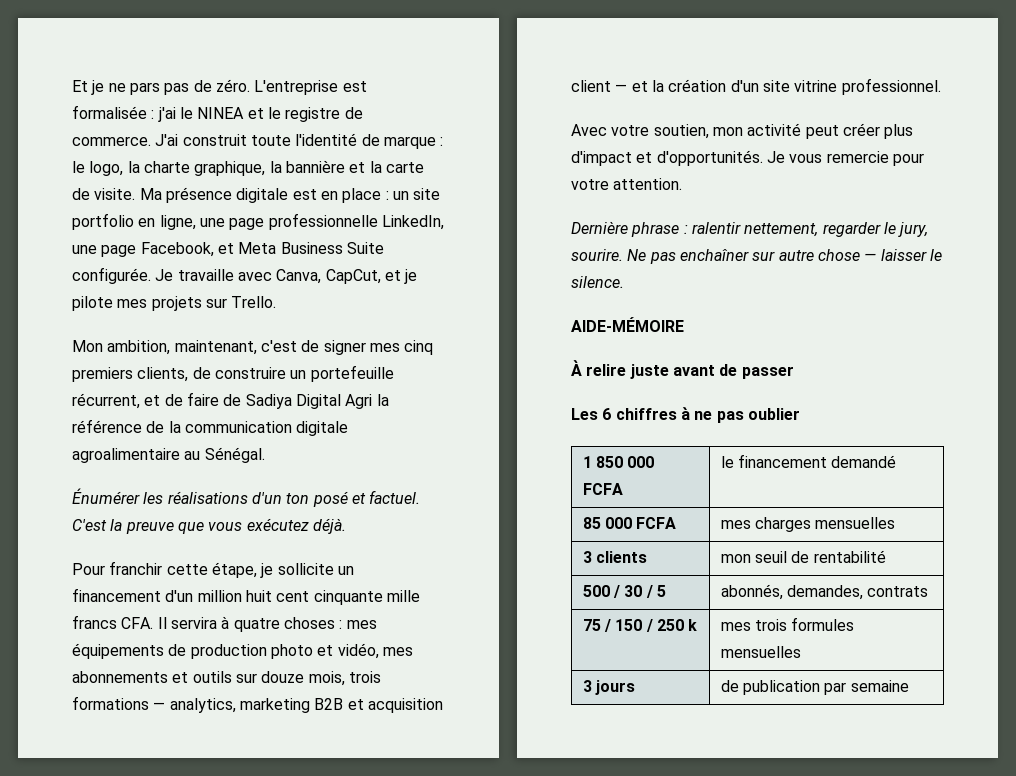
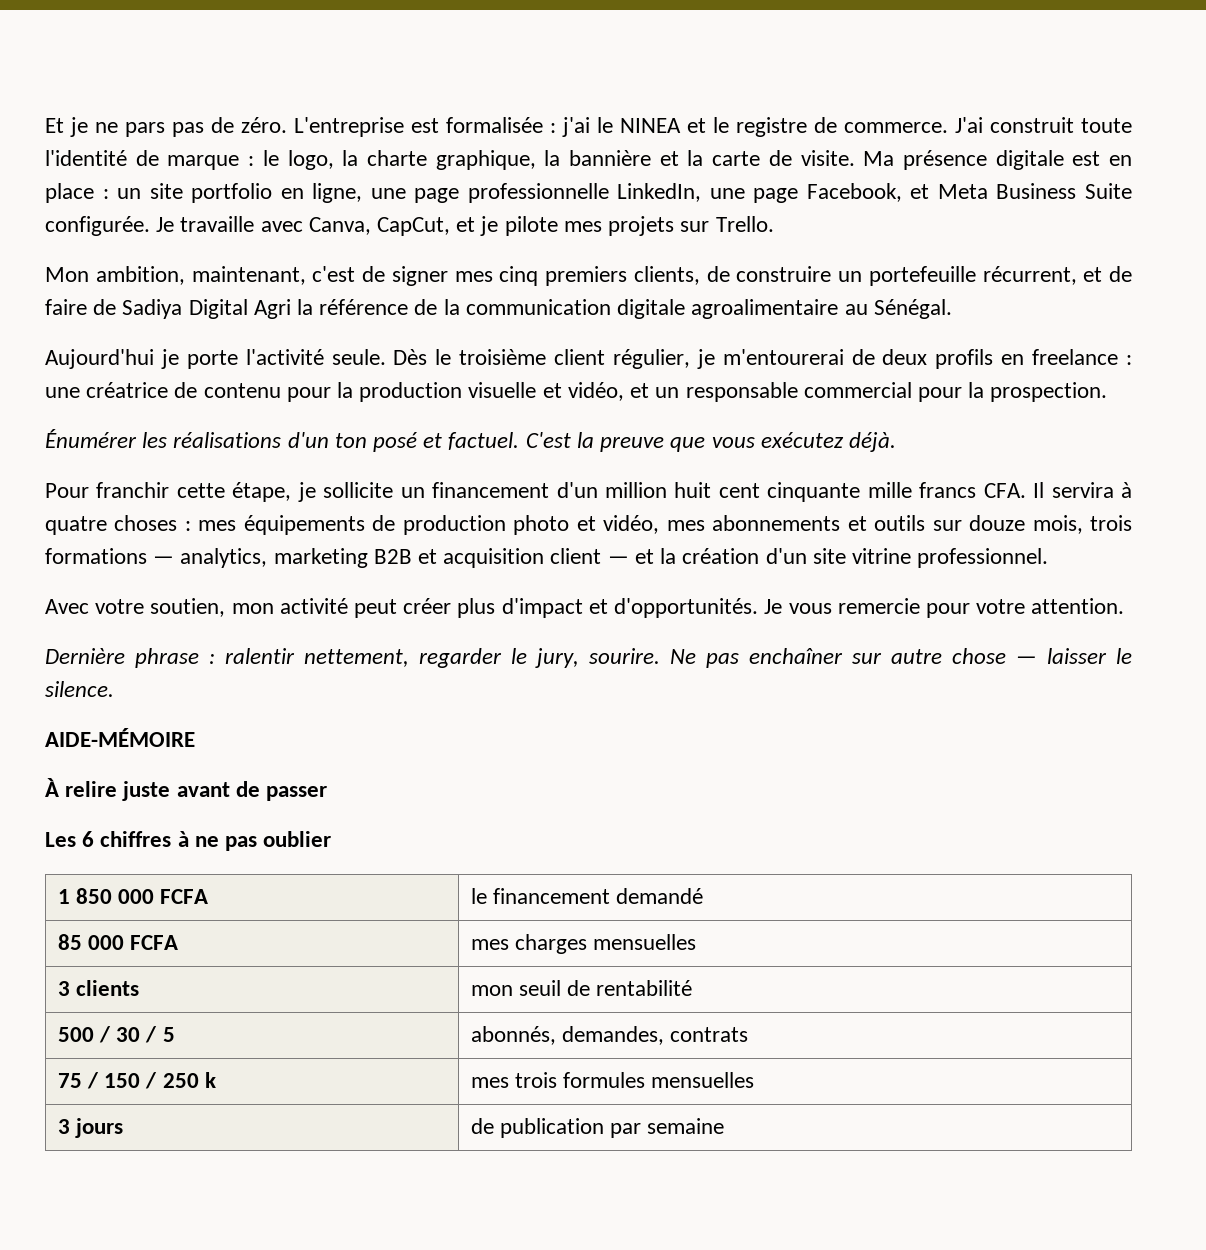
+ Aujourd'hui je porte l'activité seule. Dès le troisième client régulier, je m'entourerai de deux profils en freelance : une créatrice de contenu pour la production visuelle et vidéo, et un responsable commercial pour la prospection.

